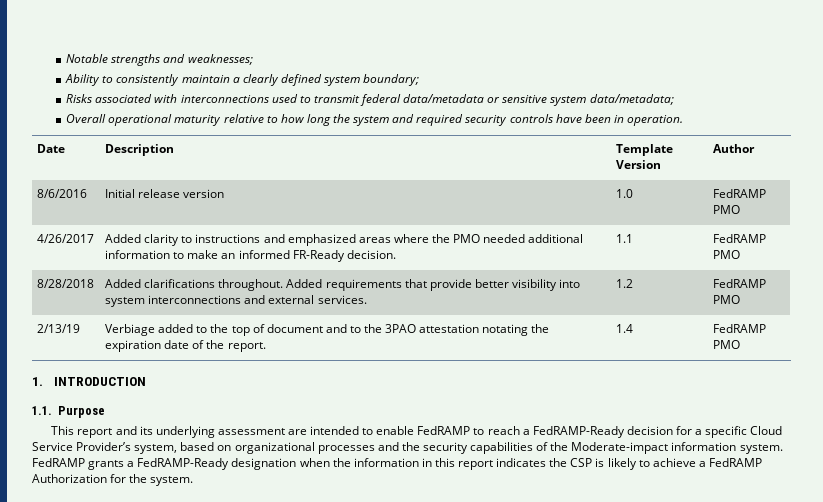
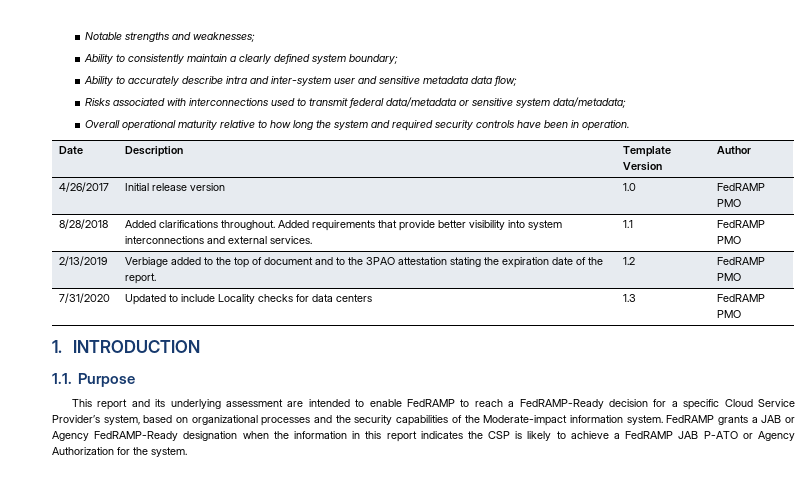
+ Ability to accurately describe intra and inter-system user and sensitive metadata data flow;
- 8/6/2016 | Initial release version | 1.0 | FedRAMP PMO
+ 4/26/2017 | Initial release version | 1.0 | FedRAMP PMO
- 4/26/2017 | Added clarity to instructions and emphasized areas where the PMO needed additional information to make an informed FR-Ready decision. | 1.1 | FedRAMP PMO
- 8/28/2018 | Added clarifications throughout. Added requirements that provide better visibility into system interconnections and external services. | 1.2 | FedRAMP PMO
- 2/13/19 | Verbiage added to the top of document and to the 3PAO attestation notating the expiration date of the report. | 1.4 | FedRAMP PMO
+ 8/28/2018 | Added clarifications throughout. Added requirements that provide better visibility into system interconnections and external services. | 1.1 | FedRAMP PMO
+ 2/13/2019 | Verbiage added to the top of document and to the 3PAO attestation stating the expiration date of the report. | 1.2 | FedRAMP PMO
+ 7/31/2020 | Updated to include Locality checks for data centers | 1.3 | FedRAMP PMO
- FedRAMP grants a FedRAMP-Ready designation when the information in this report indicates the CSP is likely to achieve a FedRAMP Authorization for the system.
+ FedRAMP grants a JAB or Agency FedRAMP-Ready designation when the information in this report indicates the CSP is likely to achieve a FedRAMP JAB P-ATO or Agency Authorization for the system.

